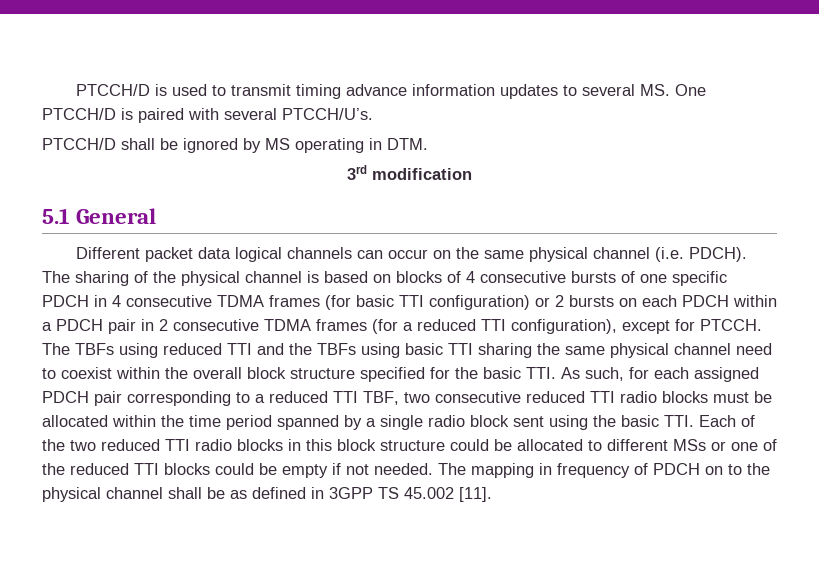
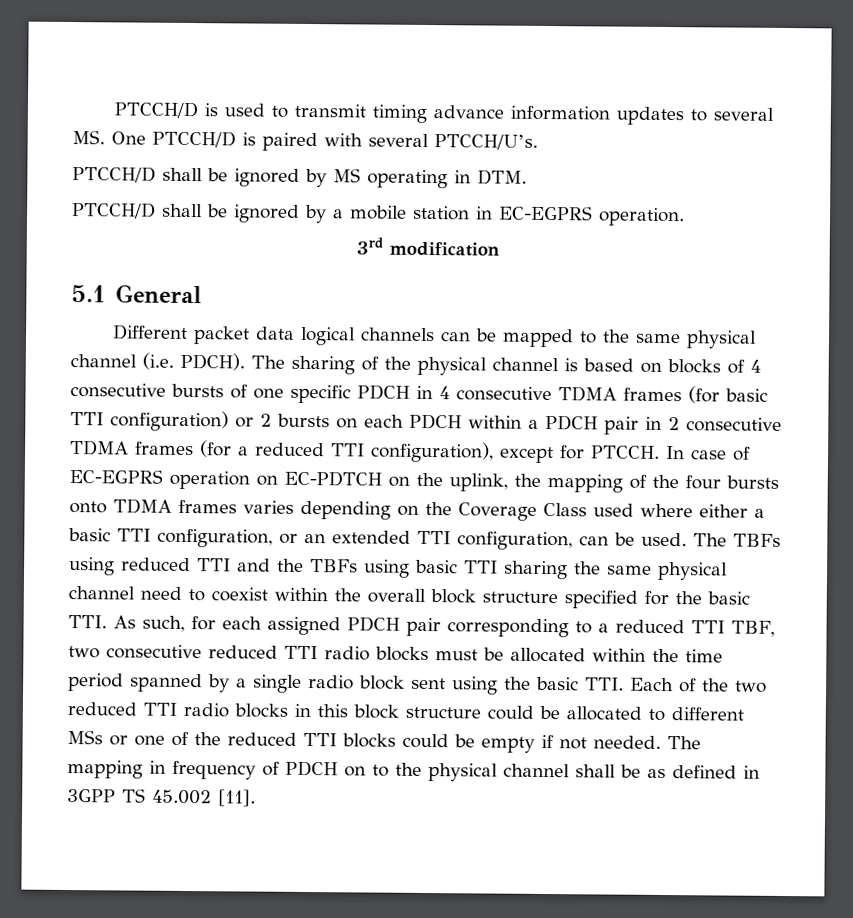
+ PTCCH/D shall be ignored by a mobile station in EC-EGPRS operation.
- Different packet data logical channels can occur on the same physical channel (i.e. PDCH).
+ Different packet data logical channels can be mapped to the same physical channel (i.e. PDCH).
+ In case of EC-EGPRS operation on EC-PDTCH on the uplink, the mapping of the four bursts onto TDMA frames varies depending on the Coverage Class used where either a basic TTI configuration, or an extended TTI configuration, can be used.

